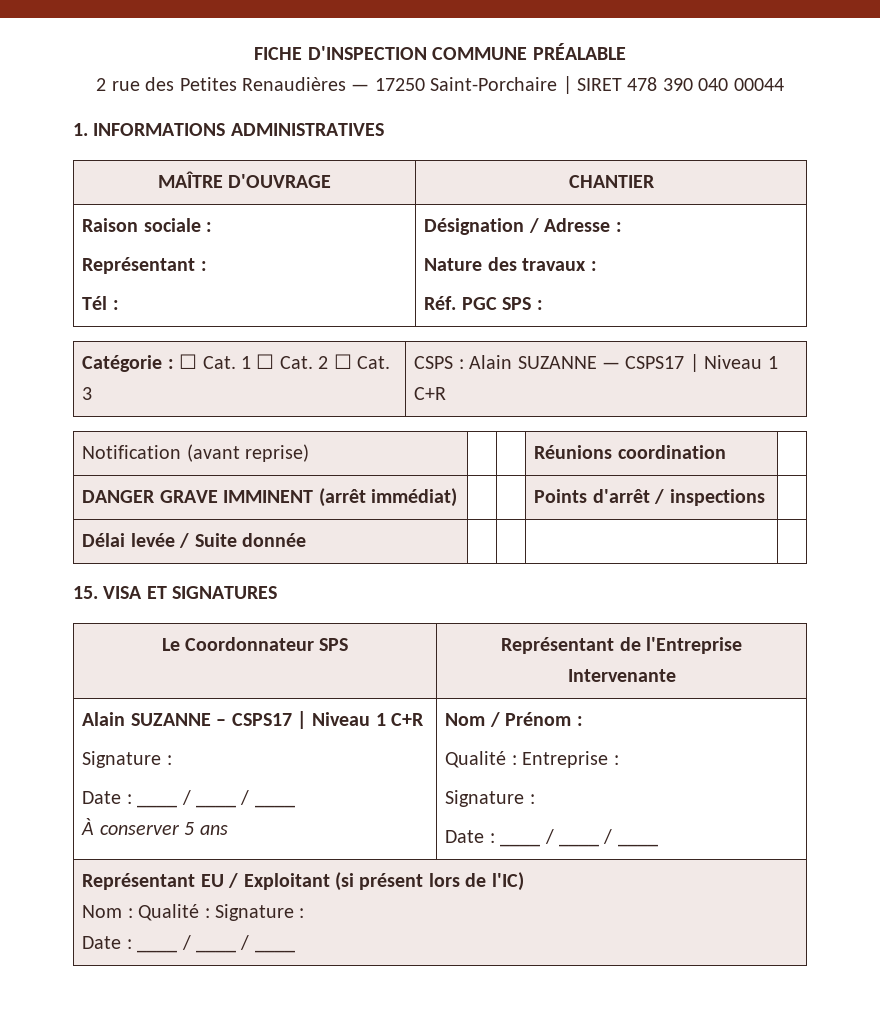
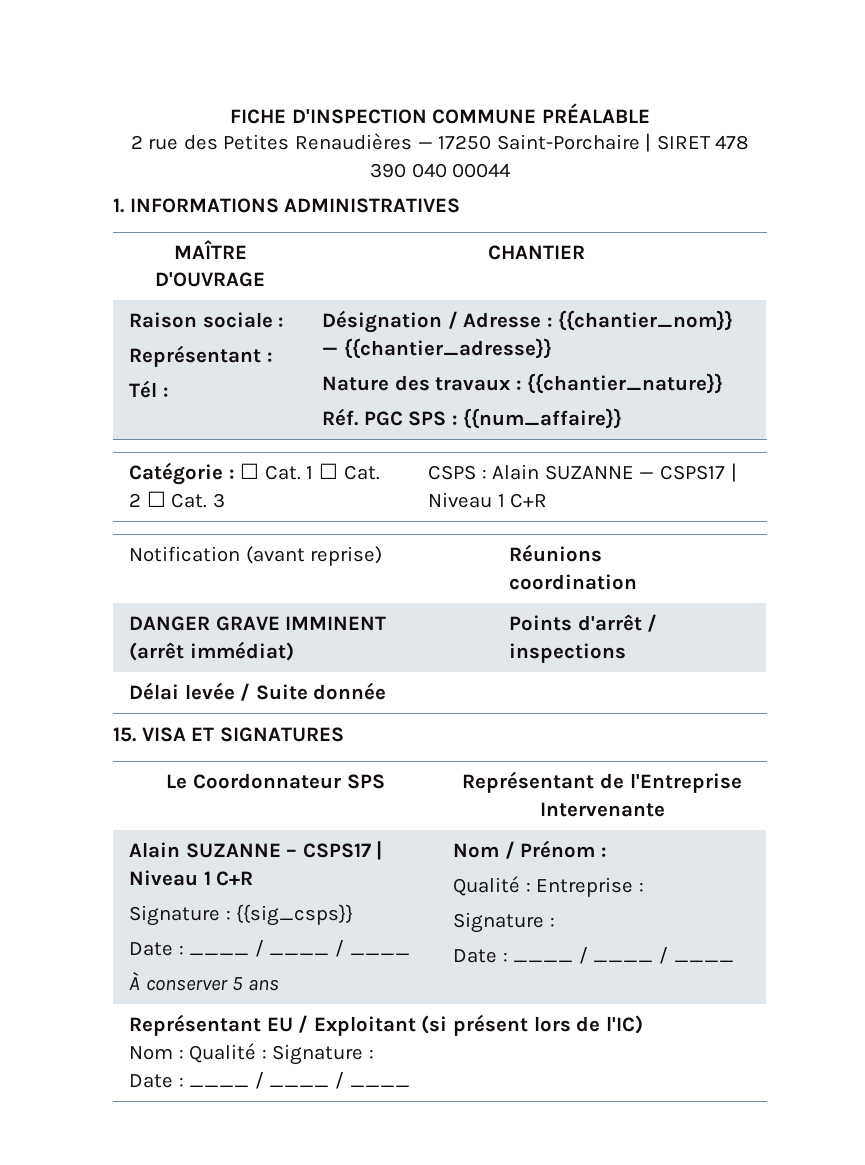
  Raison sociale :
  Représentant :
- Tél : | Désignation / Adresse :
- Nature des travaux :
- Réf. PGC SPS :
+ Tél : | Désignation / Adresse : {{chantier_nom}} — {{chantier_adresse}}
+ Nature des travaux : {{chantier_nature}}
+ Réf. PGC SPS : {{num_affaire}}
  Alain SUZANNE – CSPS17 | Niveau 1 C+R
- Signature :
+ Signature : {{sig_csps}}

